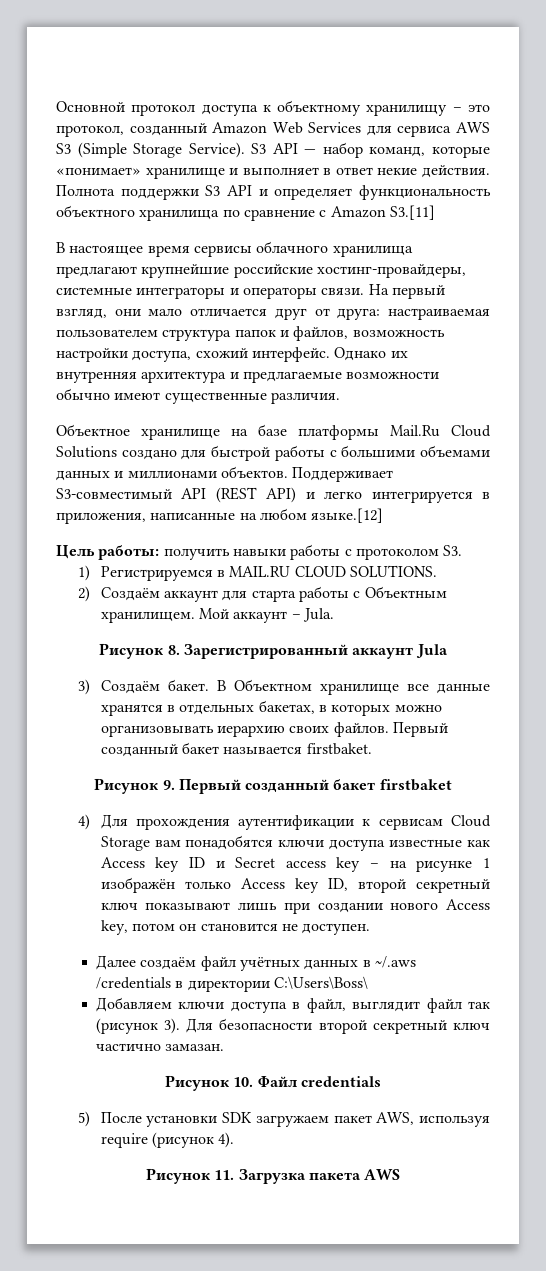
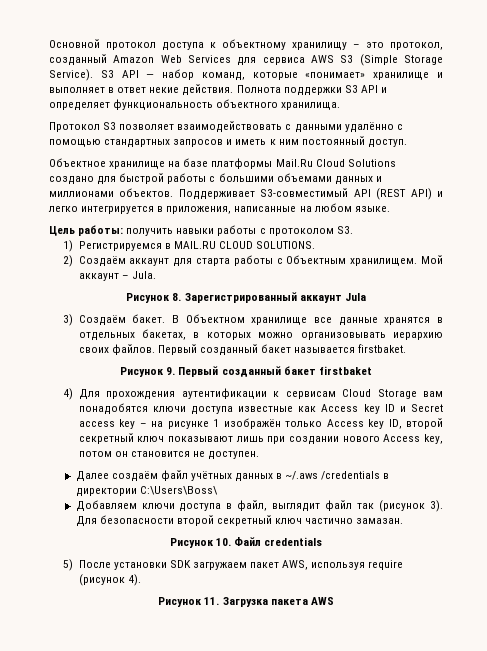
- Полнота поддержки S3 API и определяет функциональность объектного хранилища по сравнение с Amazon S3.[11]
- В настоящее время сервисы облачного хранилища предлагают крупнейшие российские хостинг-провайдеры, системные интеграторы и операторы связи. На первый взгляд, они мало отличается друг от друга: настраиваемая пользователем структура папок и файлов, возможность настройки доступа, схожий интерфейс. Однако их внутренняя архитектура и предлагаемые возможности обычно имеют существенные различия.
+ Полнота поддержки S3 API и определяет функциональность объектного хранилища.
+ Протокол S3 позволяет взаимодействовать с данными удалённо с помощью стандартных запросов и иметь к ним постоянный доступ.
- Поддерживает S3-совместимый API (REST API) и легко интегрируется в приложения, написанные на любом языке.[12]
+ Поддерживает S3-совместимый API (REST API) и легко интегрируется в приложения, написанные на любом языке.

